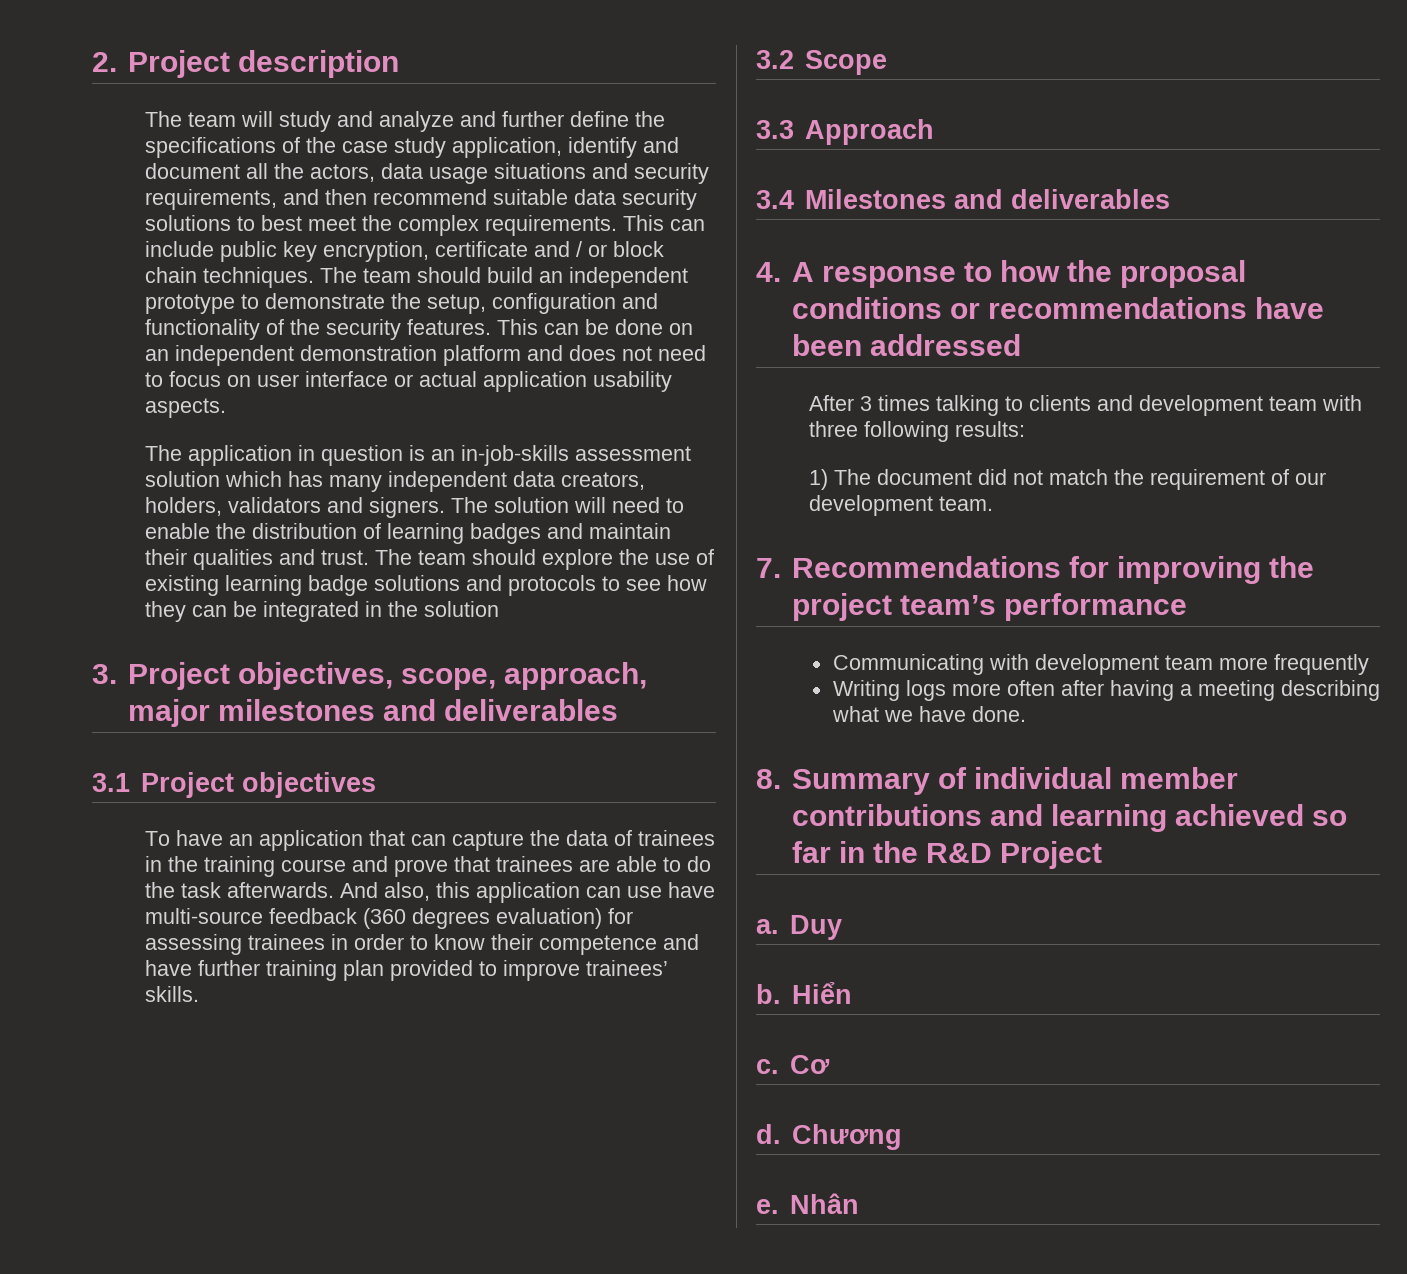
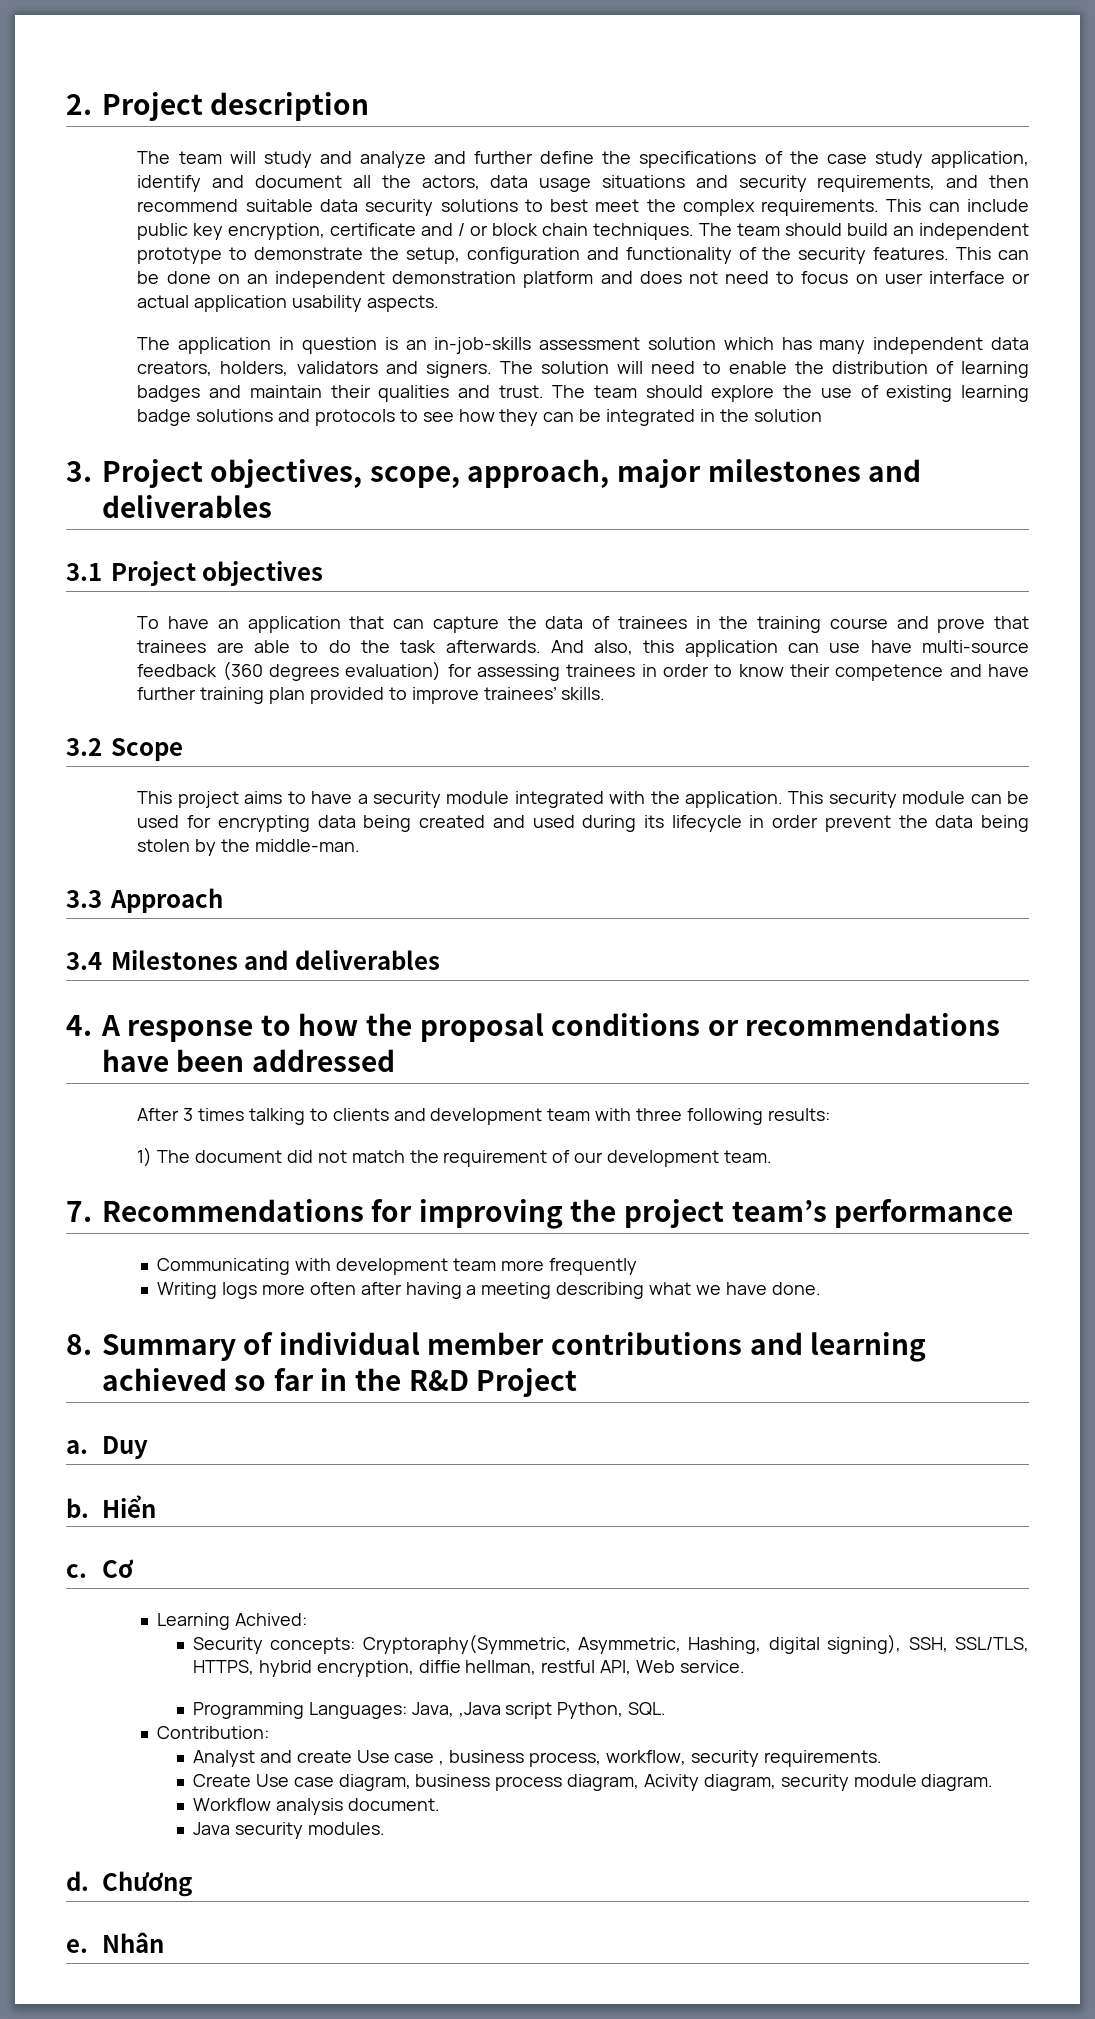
+ This project aims to have a security module integrated with the application. This security module can be used for encrypting data being created and used during its lifecycle in order prevent the data being stolen by the middle-man.
+ Learning Achived:
+ Security concepts: Cryptoraphy(Symmetric, Asymmetric, Hashing, digital signing), SSH, SSL/TLS, HTTPS, hybrid encryption, diffie hellman, restful API, Web service.
+ Programming Languages: Java, ,Java script Python, SQL.
+ Contribution:
+ Analyst and create Use case , business process, workflow, security requirements.
+ Create Use case diagram, business process diagram, Acivity diagram, security module diagram.
+ Workflow analysis document.
+ Java security modules.

